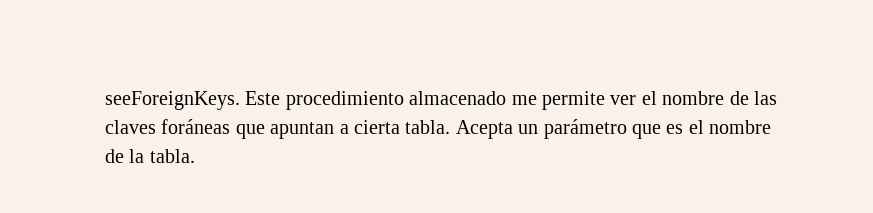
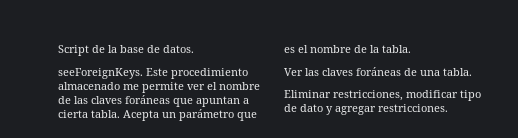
+ Script de la base de datos.
+ Ver las claves foráneas de una tabla.
+ Eliminar restricciones, modificar tipo de dato y agregar restricciones.

